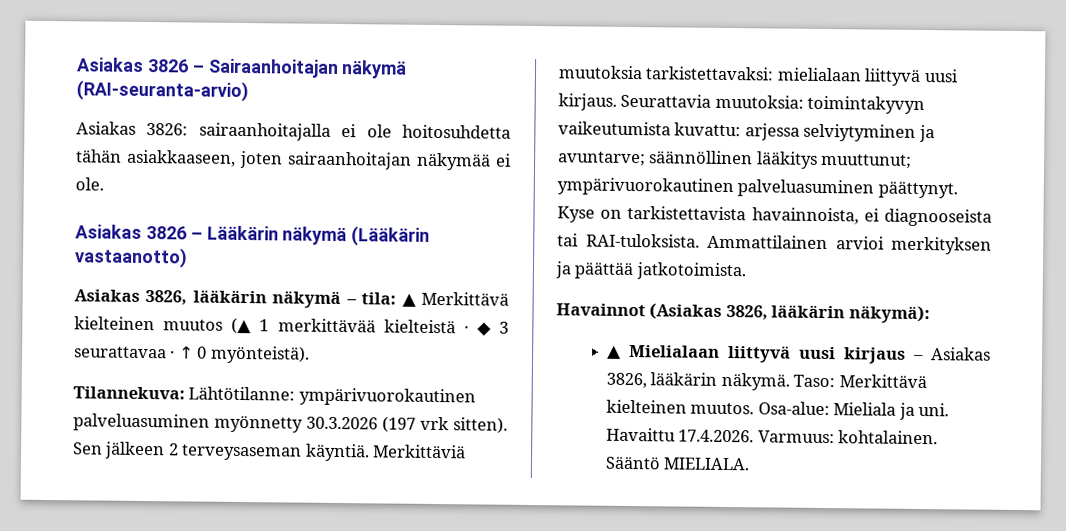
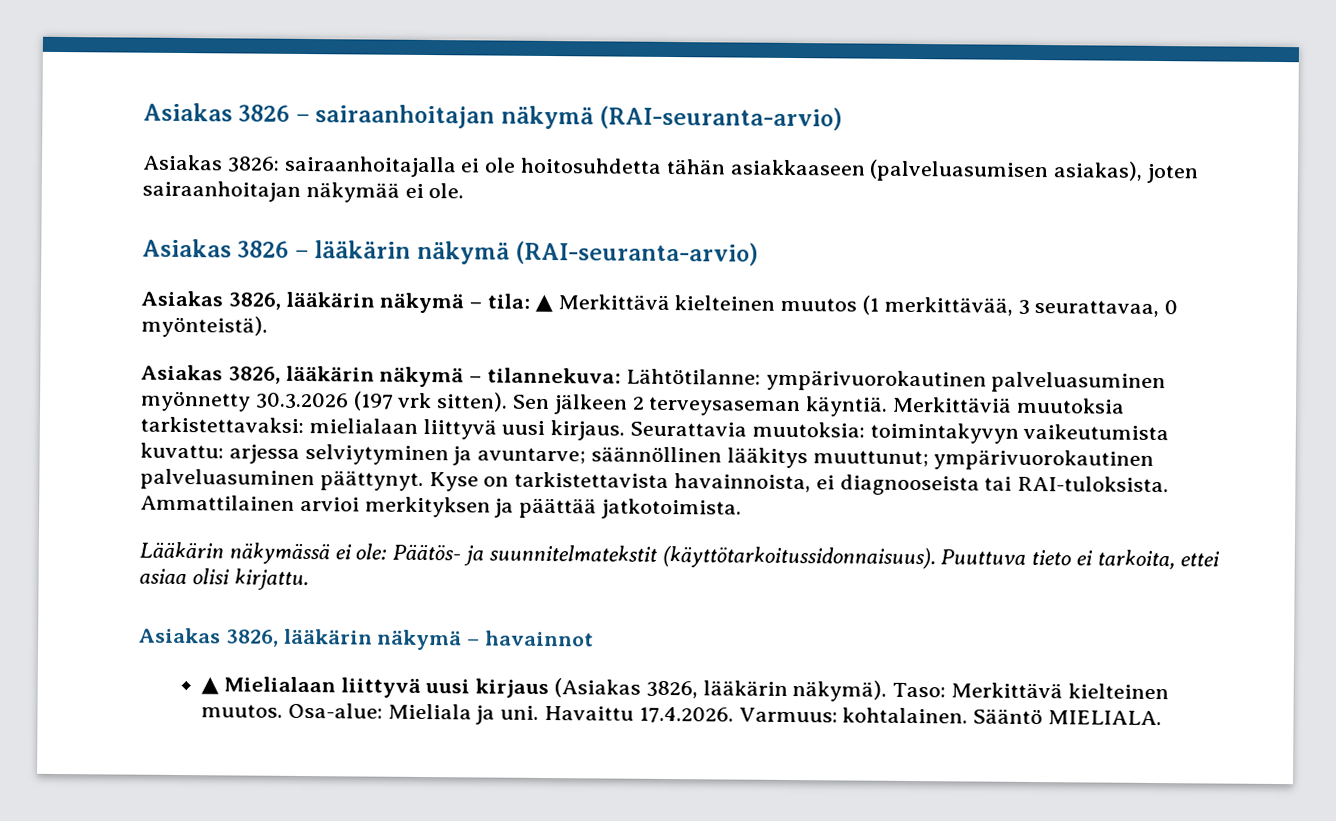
- Asiakas 3826 – Sairaanhoitajan näkymä (RAI-seuranta-arvio)
+ Asiakas 3826 – sairaanhoitajan näkymä (RAI-seuranta-arvio)
- Asiakas 3826: sairaanhoitajalla ei ole hoitosuhdetta tähän asiakkaaseen, joten sairaanhoitajan näkymää ei ole.
+ Asiakas 3826: sairaanhoitajalla ei ole hoitosuhdetta tähän asiakkaaseen (palveluasumisen asiakas), joten sairaanhoitajan näkymää ei ole.
- Asiakas 3826 – Lääkärin näkymä (Lääkärin vastaanotto)
+ Asiakas 3826 – lääkärin näkymä (RAI-seuranta-arvio)
- Asiakas 3826, lääkärin näkymä – tila: ▲ Merkittävä kielteinen muutos (▲ 1 merkittävää kielteistä · ◆ 3 seurattavaa · ↑ 0 myönteistä).
- Tilannekuva: Lähtötilanne: ympärivuorokautinen palveluasuminen myönnetty 30.3.2026 (197 vrk sitten).
+ Asiakas 3826, lääkärin näkymä – tila: ▲ Merkittävä kielteinen muutos (1 merkittävää, 3 seurattavaa, 0 myönteistä).
+ Asiakas 3826, lääkärin näkymä – tilannekuva: Lähtötilanne: ympärivuorokautinen palveluasuminen myönnetty 30.3.2026 (197 vrk sitten).
- Havainnot (Asiakas 3826, lääkärin näkymä):
+ Lääkärin näkymässä ei ole: Päätös- ja suunnitelmatekstit (käyttötarkoitussidonnaisuus). Puuttuva tieto ei tarkoita, ettei asiaa olisi kirjattu.
+ Asiakas 3826, lääkärin näkymä – havainnot
- ▲ Mielialaan liittyvä uusi kirjaus – Asiakas 3826, lääkärin näkymä.
+ ▲ Mielialaan liittyvä uusi kirjaus (Asiakas 3826, lääkärin näkymä).

